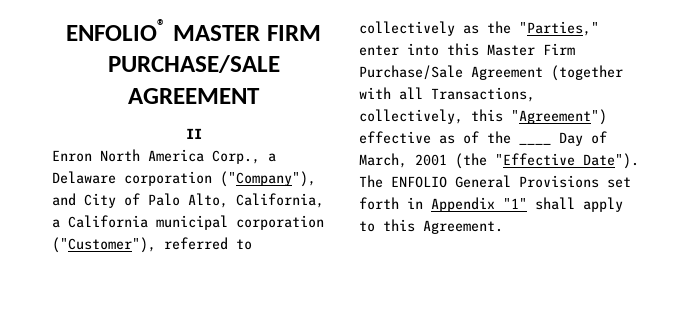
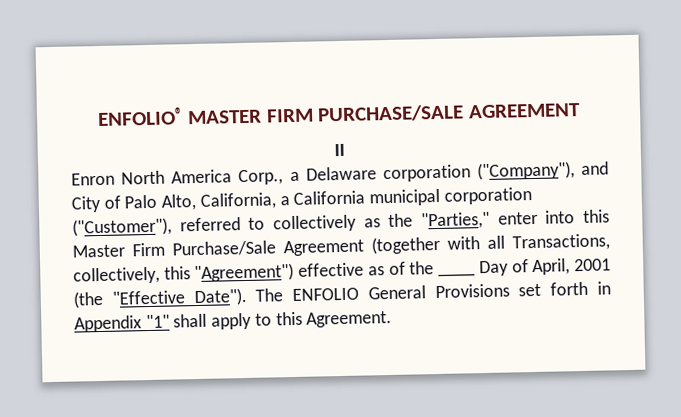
- Enron North America Corp., a Delaware corporation ("Company"), and City of Palo Alto, California, a California municipal corporation ("Customer"), referred to collectively as the "Parties," enter into this Master Firm Purchase/Sale Agreement (together with all Transactions, collectively, this "Agreement") effective as of the ____ Day of March, 2001 (the "Effective Date").
+ Enron North America Corp., a Delaware corporation ("Company"), and City of Palo Alto, California, a California municipal corporation ("Customer"), referred to collectively as the "Parties," enter into this Master Firm Purchase/Sale Agreement (together with all Transactions, collectively, this "Agreement") effective as of the ____ Day of April, 2001 (the "Effective Date").

